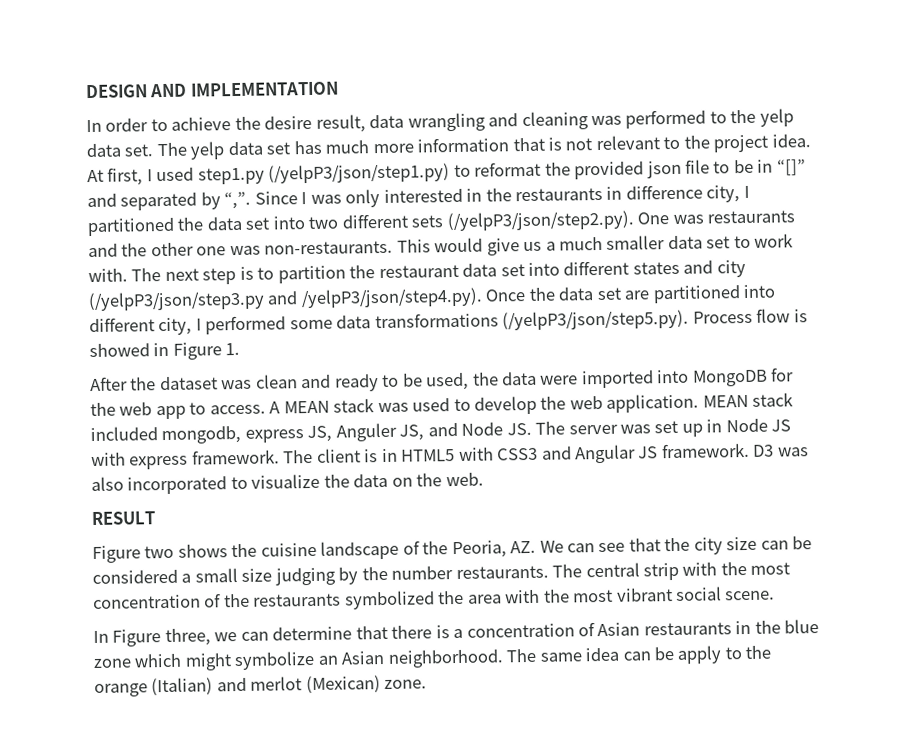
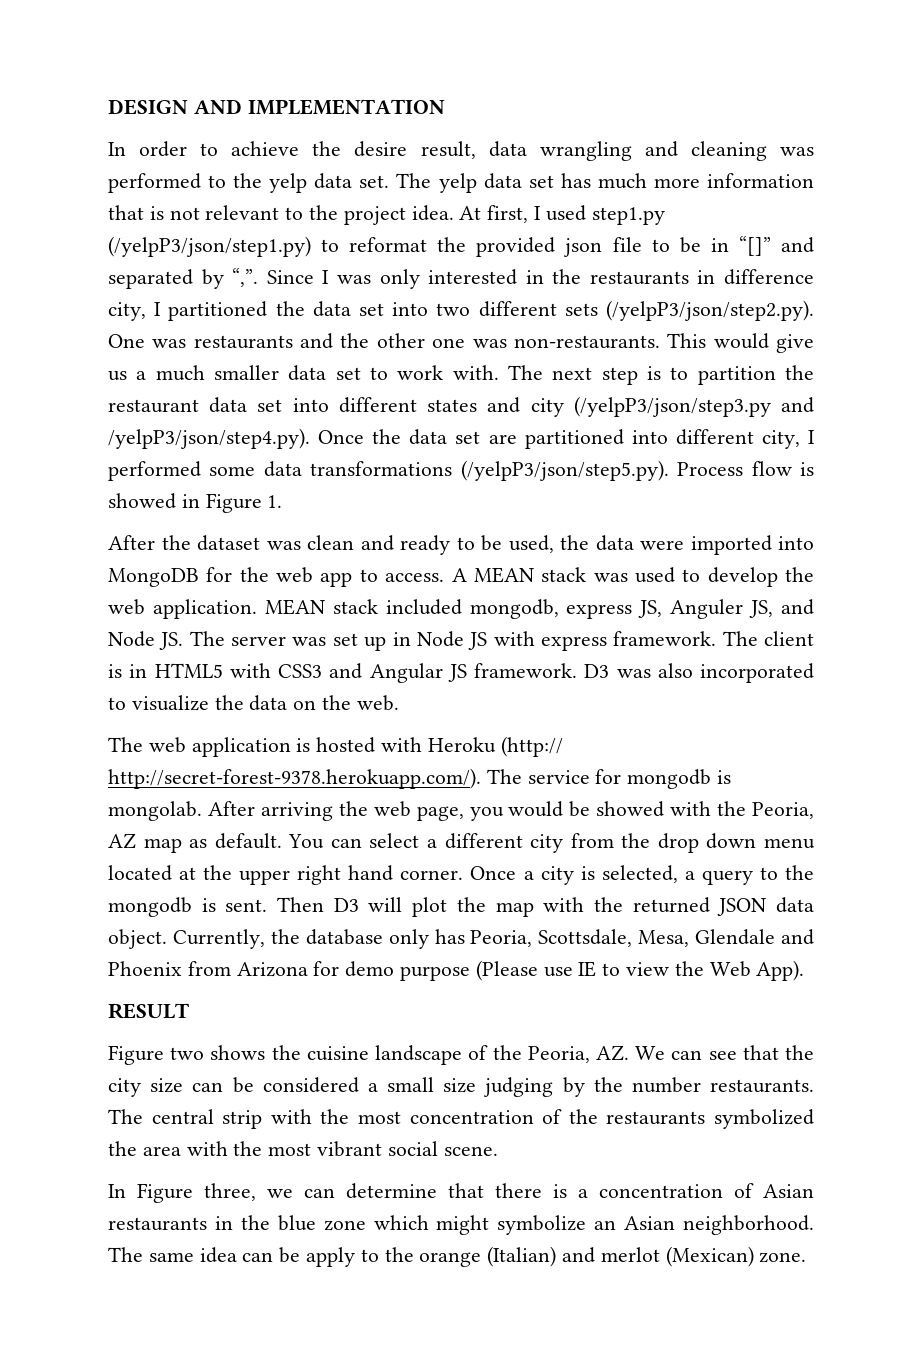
+ The web application is hosted with Heroku (http:// http://secret-forest-9378.herokuapp.com/). The service for mongodb is mongolab. After arriving the web page, you would be showed with the Peoria, AZ map as default. You can select a different city from the drop down menu located at the upper right hand corner. Once a city is selected, a query to the mongodb is sent. Then D3 will plot the map with the returned JSON data object. Currently, the database only has Peoria, Scottsdale, Mesa, Glendale and Phoenix from Arizona for demo purpose (Please use IE to view the Web App).

